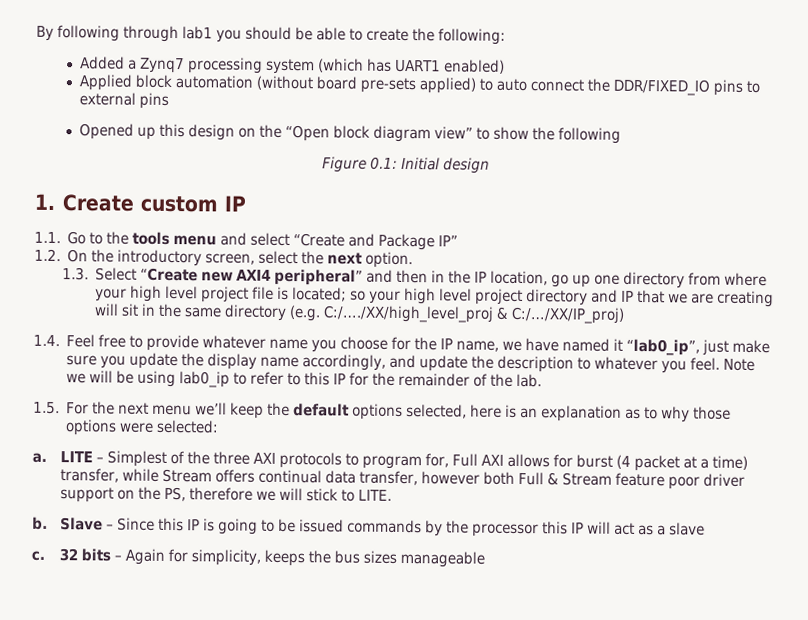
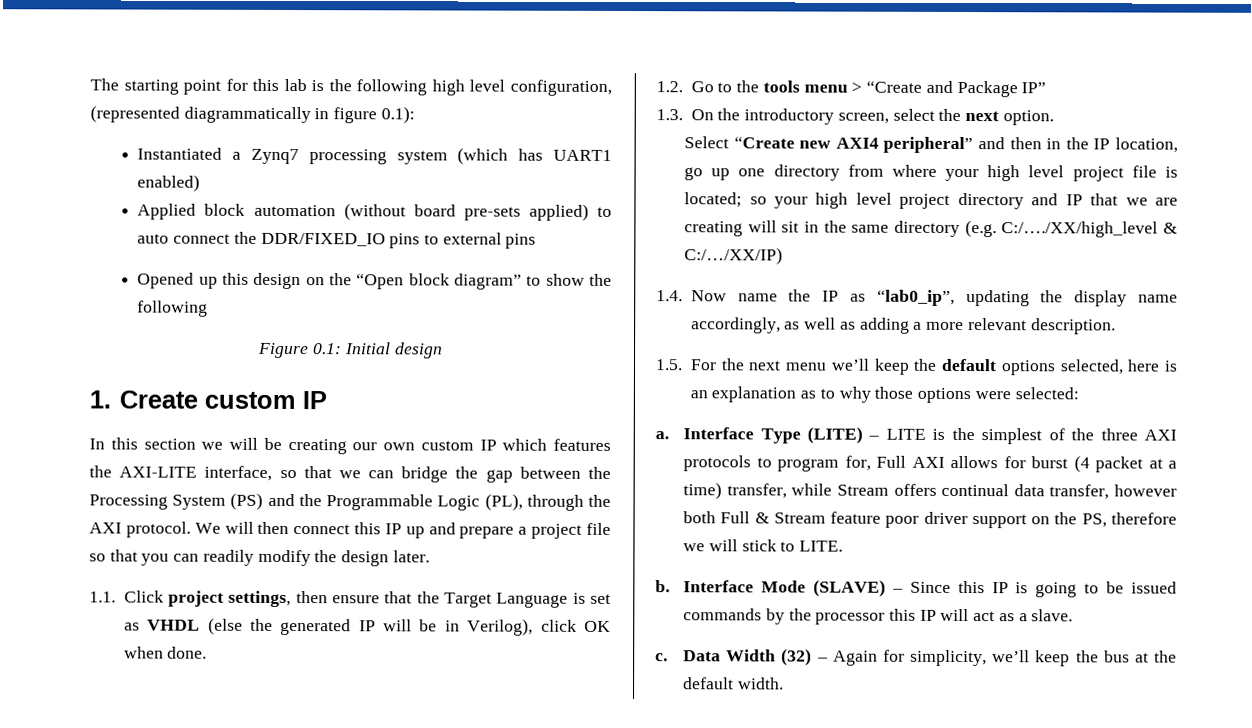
- By following through lab1 you should be able to create the following:
- Added a Zynq7 processing system (which has UART1 enabled)
+ The starting point for this lab is the following high level configuration, (represented diagrammatically in figure 0.1):
+ Instantiated a Zynq7 processing system (which has UART1 enabled)
- Opened up this design on the “Open block diagram view” to show the following
+ Opened up this design on the “Open block diagram” to show the following
- 1.1. Go to the tools menu and select “Create and Package IP”
+ In this section we will be creating our own custom IP which features the AXI-LITE interface, so that we can bridge the gap between the Processing System (PS) and the Programmable Logic (PL), through the AXI protocol. We will then connect this IP up and prepare a project file so that you can readily modify the design later.
+ 1.1. Click project settings, then ensure that the Target Language is set as VHDL (else the generated IP will be in Verilog), click OK when done.
+ 1.2. Go to the tools menu > “Create and Package IP”
- 1.2. On the introductory screen, select the next option.
+ 1.3. On the introductory screen, select the next option.
- 1.3. Select “Create new AXI4 peripheral” and then in the IP location, go up one directory from where your high level project file is located; so your high level project directory and IP that we are creating will sit in the same directory (e.g. C:/…./XX/high_level_proj & C:/…/XX/IP_proj)
- 1.4. Feel free to provide whatever name you choose for the IP name, we have named it “lab0_ip”, just make sure you update the display name accordingly, and update the description to whatever you feel. Note we will be using lab0_ip to refer to this IP for the remainder of the lab.
+ Select “Create new AXI4 peripheral” and then in the IP location, go up one directory from where your high level project file is located; so your high level project directory and IP that we are creating will sit in the same directory (e.g. C:/…./XX/high_level & C:/…/XX/IP)
+ 1.4. Now name the IP as “lab0_ip”, updating the display name accordingly, as well as adding a more relevant description.
- LITE – Simplest of the three AXI protocols to program for, Full AXI allows for burst (4 packet at a time) transfer, while Stream offers continual data transfer, however both Full & Stream feature poor driver support on the PS, therefore we will stick to LITE.
+ Interface Type (LITE) – LITE is the simplest of the three AXI protocols to program for, Full AXI allows for burst (4 packet at a time) transfer, while Stream offers continual data transfer, however both Full & Stream feature poor driver support on the PS, therefore we will stick to LITE.
- Slave – Since this IP is going to be issued commands by the processor this IP will act as a slave
+ Interface Mode (SLAVE) – Since this IP is going to be issued commands by the processor this IP will act as a slave.
- 32 bits – Again for simplicity, keeps the bus sizes manageable
+ Data Width (32) – Again for simplicity, we’ll keep the bus at the default width.

